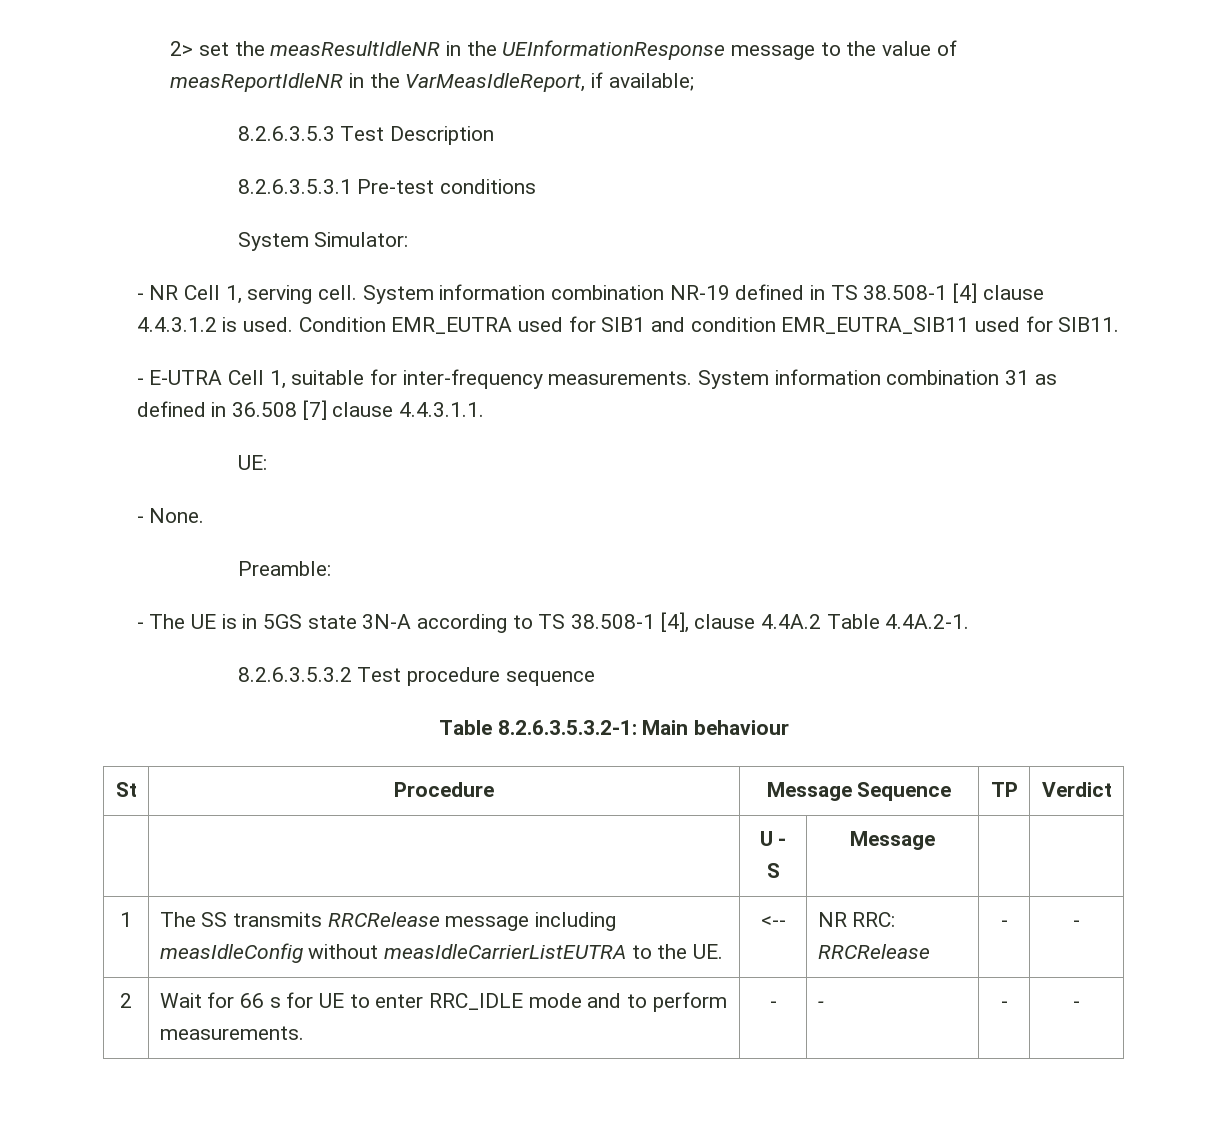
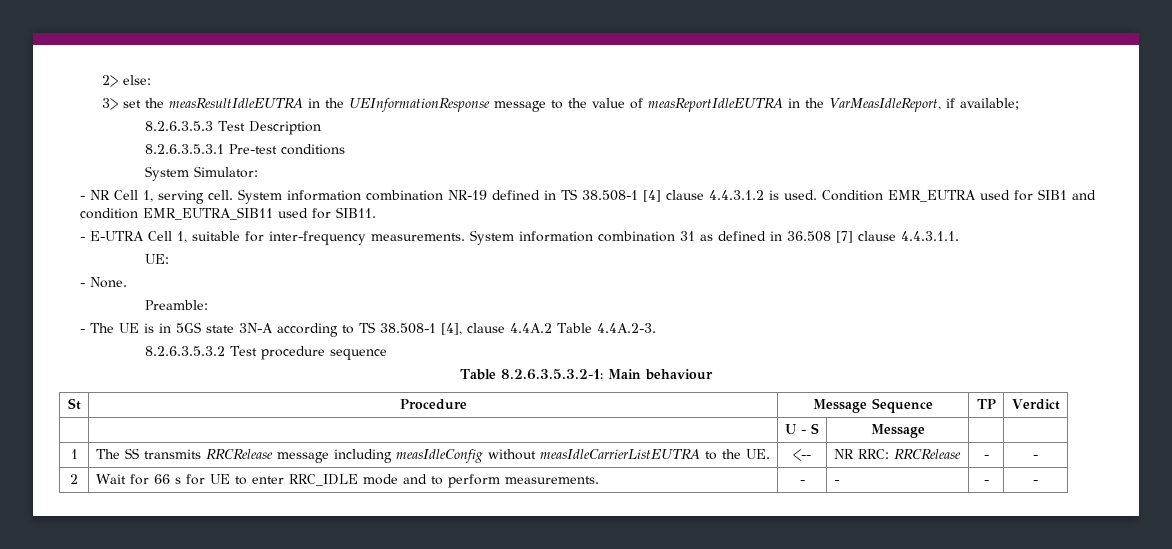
- 2> set the measResultIdleNR in the UEInformationResponse message to the value of measReportIdleNR in the VarMeasIdleReport, if available;
+ 2> else:
+ 3> set the measResultIdleEUTRA in the UEInformationResponse message to the value of measReportIdleEUTRA in the VarMeasIdleReport, if available;
- - The UE is in 5GS state 3N-A according to TS 38.508-1 [4], clause 4.4A.2 Table 4.4A.2-1.
+ - The UE is in 5GS state 3N-A according to TS 38.508-1 [4], clause 4.4A.2 Table 4.4A.2-3.

